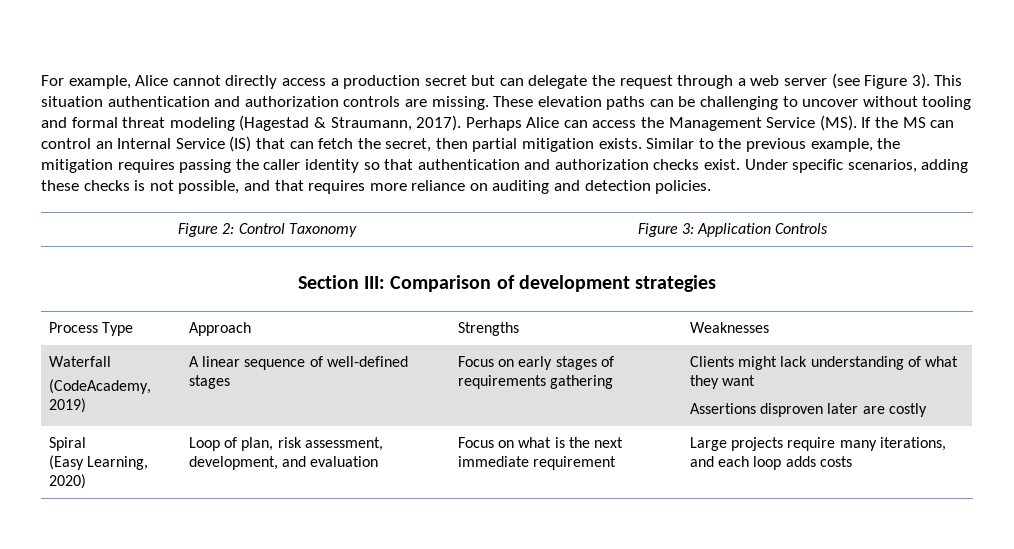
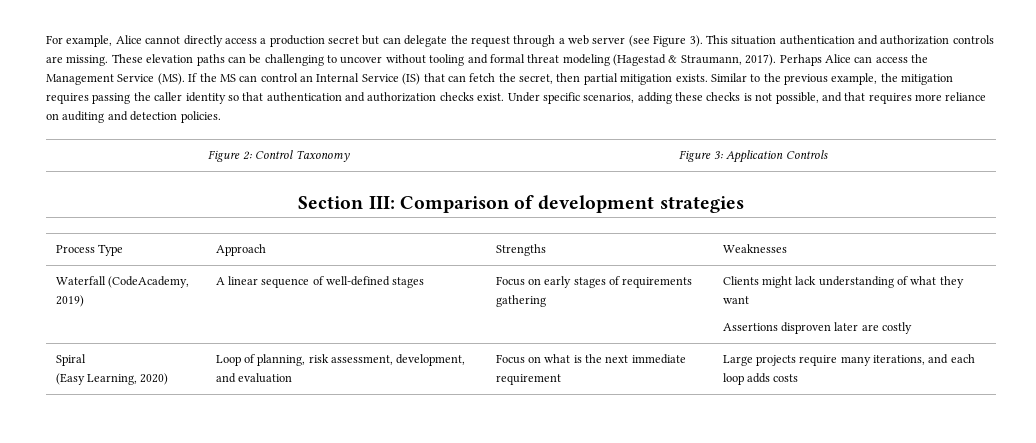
- Waterfall
- (CodeAcademy, 2019) | A linear sequence of well-defined stages | Focus on early stages of requirements gathering | Clients might lack understanding of what they want
+ Waterfall (CodeAcademy, 2019) | A linear sequence of well-defined stages | Focus on early stages of requirements gathering | Clients might lack understanding of what they want
  Spiral
- (Easy Learning, 2020) | Loop of plan, risk assessment, development, and evaluation | Focus on what is the next immediate requirement | Large projects require many iterations, and each loop adds costs
+ (Easy Learning, 2020) | Loop of planning, risk assessment, development, and evaluation | Focus on what is the next immediate requirement | Large projects require many iterations, and each loop adds costs

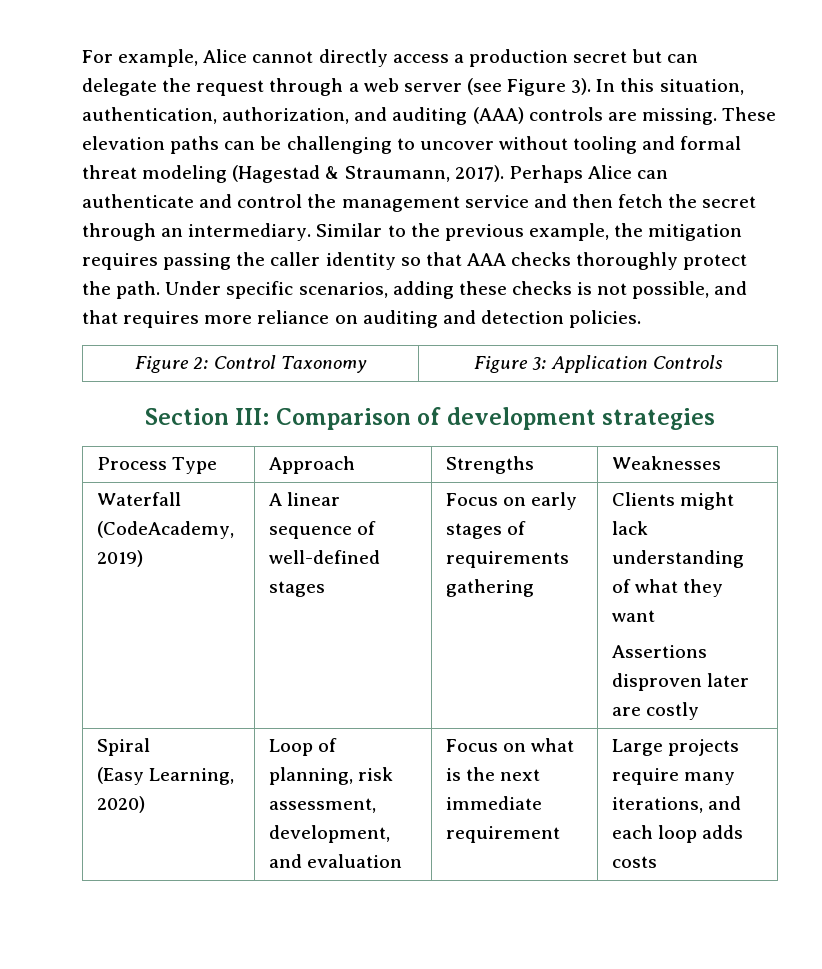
- This situation authentication and authorization controls are missing.
+ In this situation, authentication, authorization, and auditing (AAA) controls are missing.
- Perhaps Alice can access the Management Service (MS). If the MS can control an Internal Service (IS) that can fetch the secret, then partial mitigation exists.
+ Perhaps Alice can authenticate and control the management service and then fetch the secret through an intermediary.
- Similar to the previous example, the mitigation requires passing the caller identity so that authentication and authorization checks exist.
+ Similar to the previous example, the mitigation requires passing the caller identity so that AAA checks thoroughly protect the path.

